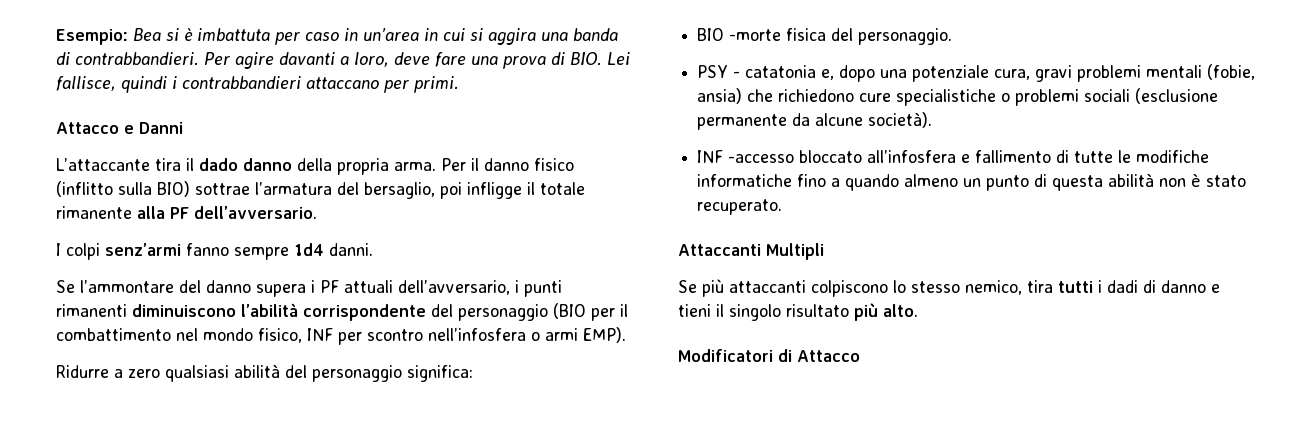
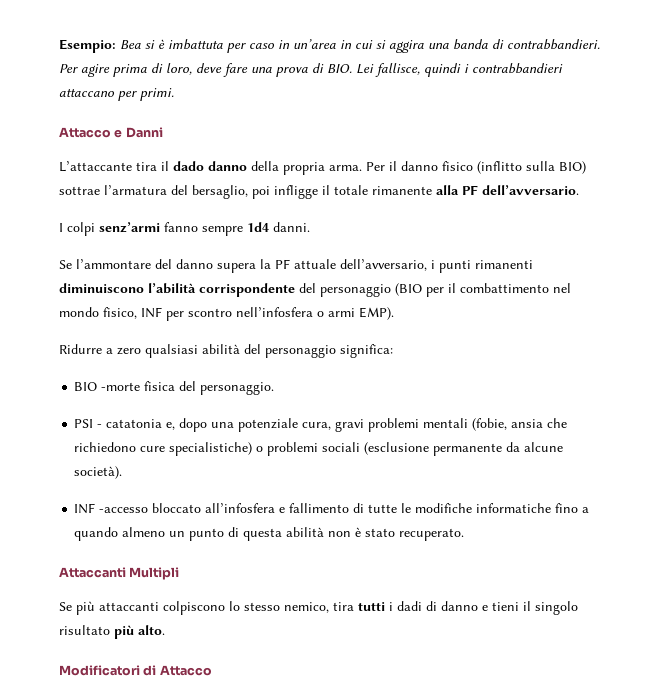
- Per agire davanti a loro, deve fare una prova di BIO. Lei fallisce, quindi i contrabbandieri attaccano per primi.
+ Per agire prima di loro, deve fare una prova di BIO. Lei fallisce, quindi i contrabbandieri attaccano per primi.
- Se l’ammontare del danno supera i PF attuali dell’avversario, i punti rimanenti diminuiscono l’abilità corrispondente del personaggio (BIO per il combattimento nel mondo fisico, INF per scontro nell’infosfera o armi EMP).
+ Se l’ammontare del danno supera la PF attuale dell’avversario, i punti rimanenti diminuiscono l’abilità corrispondente del personaggio (BIO per il combattimento nel mondo fisico, INF per scontro nell’infosfera o armi EMP).
- PSY - catatonia e, dopo una potenziale cura, gravi problemi mentali (fobie, ansia) che richiedono cure specialistiche o problemi sociali (esclusione permanente da alcune società).
+ PSI - catatonia e, dopo una potenziale cura, gravi problemi mentali (fobie, ansia che richiedono cure specialistiche) o problemi sociali (esclusione permanente da alcune società).

